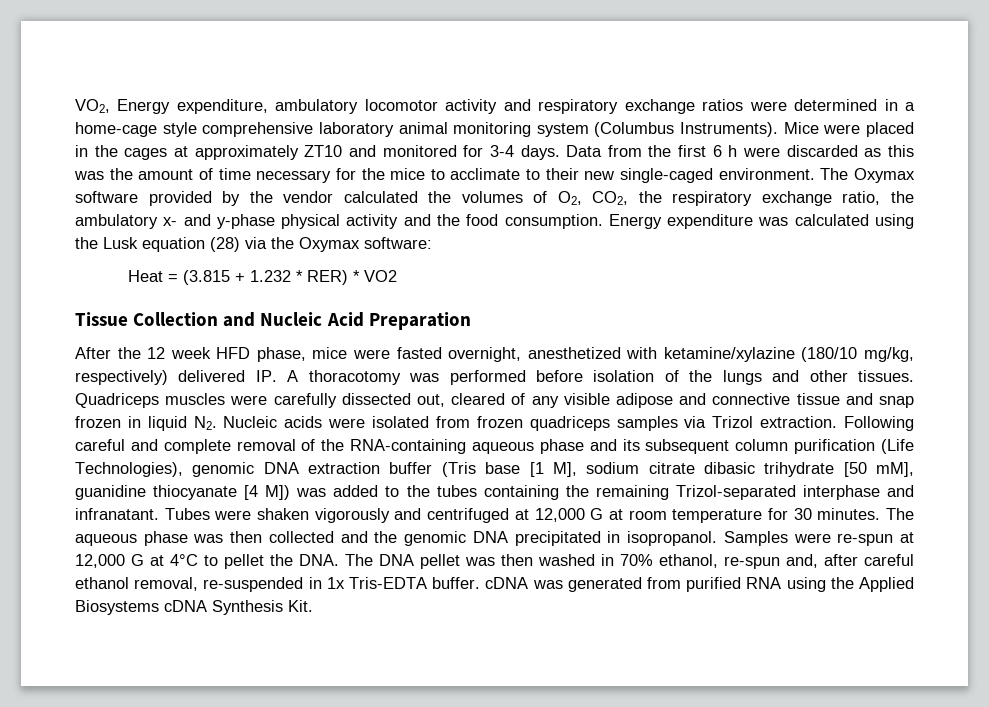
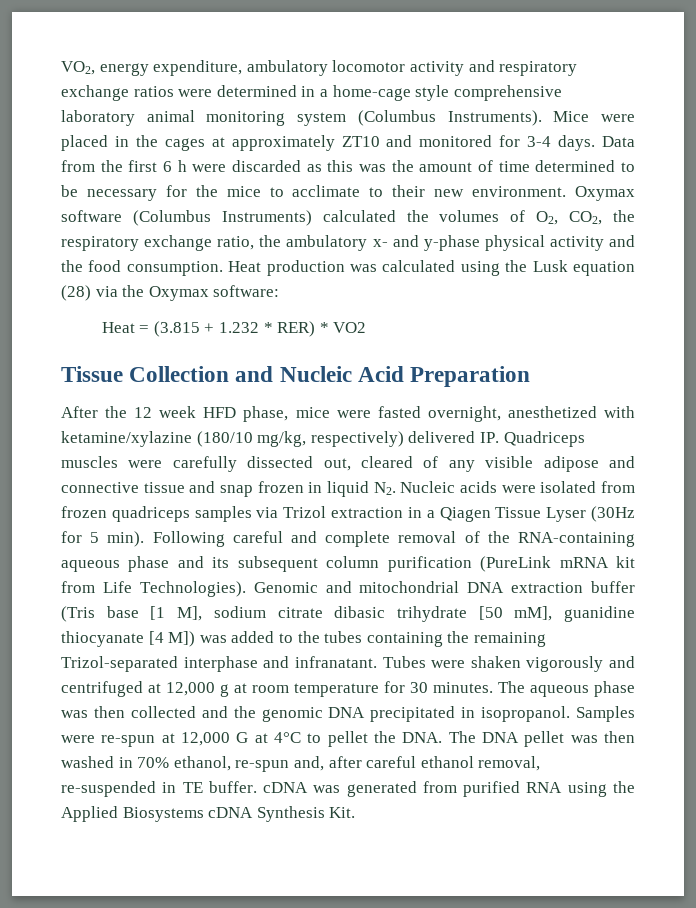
- VO2, Energy expenditure, ambulatory locomotor activity and respiratory exchange ratios were determined in a home-cage style comprehensive laboratory animal monitoring system (Columbus Instruments).
+ VO2, energy expenditure, ambulatory locomotor activity and respiratory exchange ratios were determined in a home-cage style comprehensive laboratory animal monitoring system (Columbus Instruments).
- Data from the first 6 h were discarded as this was the amount of time necessary for the mice to acclimate to their new single-caged environment. The Oxymax software provided by the vendor calculated the volumes of O2, CO2, the respiratory exchange ratio, the ambulatory x- and y-phase physical activity and the food consumption.
+ Data from the first 6 h were discarded as this was the amount of time determined to be necessary for the mice to acclimate to their new environment. Oxymax software (Columbus Instruments) calculated the volumes of O2, CO2, the respiratory exchange ratio, the ambulatory x- and y-phase physical activity and the food consumption.
- Energy expenditure was calculated using the Lusk equation (28) via the Oxymax software:
+ Heat production was calculated using the Lusk equation (28) via the Oxymax software:
- After the 12 week HFD phase, mice were fasted overnight, anesthetized with ketamine/xylazine (180/10 mg/kg, respectively) delivered IP. A thoracotomy was performed before isolation of the lungs and other tissues. Quadriceps muscles were carefully dissected out, cleared of any visible adipose and connective tissue and snap frozen in liquid N2. Nucleic acids were isolated from frozen quadriceps samples via Trizol extraction.
+ After the 12 week HFD phase, mice were fasted overnight, anesthetized with ketamine/xylazine (180/10 mg/kg, respectively) delivered IP. Quadriceps muscles were carefully dissected out, cleared of any visible adipose and connective tissue and snap frozen in liquid N2. Nucleic acids were isolated from frozen quadriceps samples via Trizol extraction in a Qiagen Tissue Lyser (30Hz for 5 min).
- Following careful and complete removal of the RNA-containing aqueous phase and its subsequent column purification (Life Technologies), genomic DNA extraction buffer (Tris base [1 M], sodium citrate dibasic trihydrate [50 mM], guanidine thiocyanate [4 M]) was added to the tubes containing the remaining Trizol-separated interphase and infranatant.
+ Following careful and complete removal of the RNA-containing aqueous phase and its subsequent column purification (PureLink mRNA kit from Life Technologies). Genomic and mitochondrial DNA extraction buffer (Tris base [1 M], sodium citrate dibasic trihydrate [50 mM], guanidine thiocyanate [4 M]) was added to the tubes containing the remaining Trizol-separated interphase and infranatant.
- Tubes were shaken vigorously and centrifuged at 12,000 G at room temperature for 30 minutes.
+ Tubes were shaken vigorously and centrifuged at 12,000 g at room temperature for 30 minutes.
- Samples were re-spun at 12,000 G at 4°C to pellet the DNA. The DNA pellet was then washed in 70% ethanol, re-spun and, after careful ethanol removal, re-suspended in 1x Tris-EDTA buffer. cDNA was generated from purified RNA using the Applied Biosystems cDNA Synthesis Kit.
+ Samples were re-spun at 12,000 G at 4°C to pellet the DNA. The DNA pellet was then washed in 70% ethanol, re-spun and, after careful ethanol removal, re-suspended in TE buffer. cDNA was generated from purified RNA using the Applied Biosystems cDNA Synthesis Kit.

